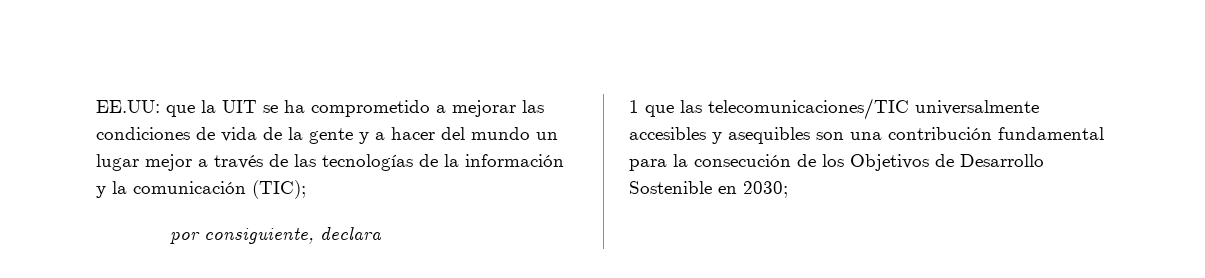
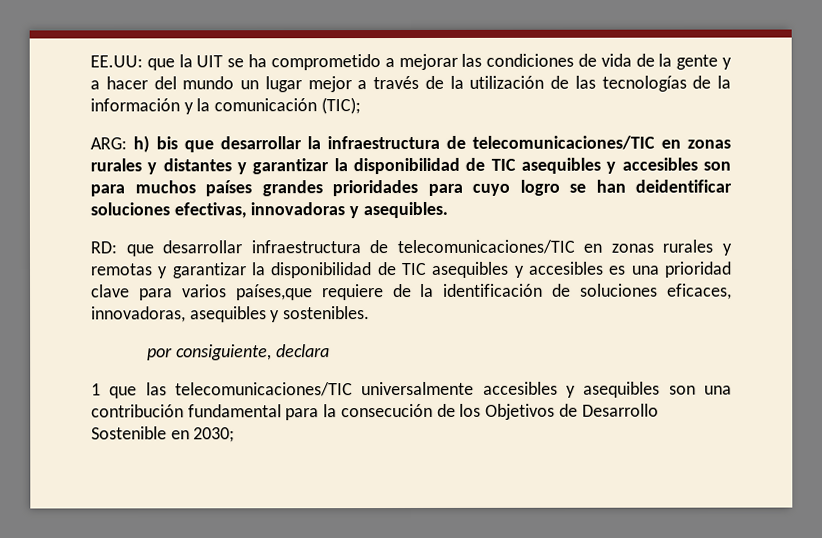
- EE.UU: que la UIT se ha comprometido a mejorar las condiciones de vida de la gente y a hacer del mundo un lugar mejor a través de las tecnologías de la información y la comunicación (TIC);
+ EE.UU: que la UIT se ha comprometido a mejorar las condiciones de vida de la gente y a hacer del mundo un lugar mejor a través de la utilización de las tecnologías de la información y la comunicación (TIC);
+ ARG: h) bis que desarrollar la infraestructura de telecomunicaciones/TIC en zonas rurales y distantes y garantizar la disponibilidad de TIC asequibles y accesibles son para muchos países grandes prioridades para cuyo logro se han deidentificar soluciones efectivas, innovadoras y asequibles.
+ RD: que desarrollar infraestructura de telecomunicaciones/TIC en zonas rurales y remotas y garantizar la disponibilidad de TIC asequibles y accesibles es una prioridad clave para varios países,que requiere de la identificación de soluciones eficaces, innovadoras, asequibles y sostenibles.

